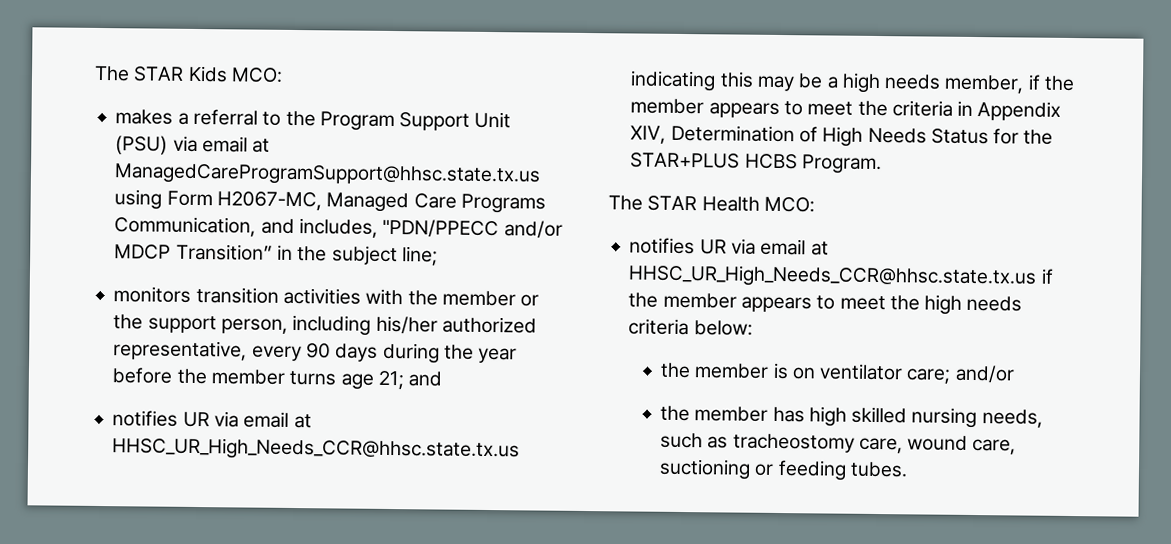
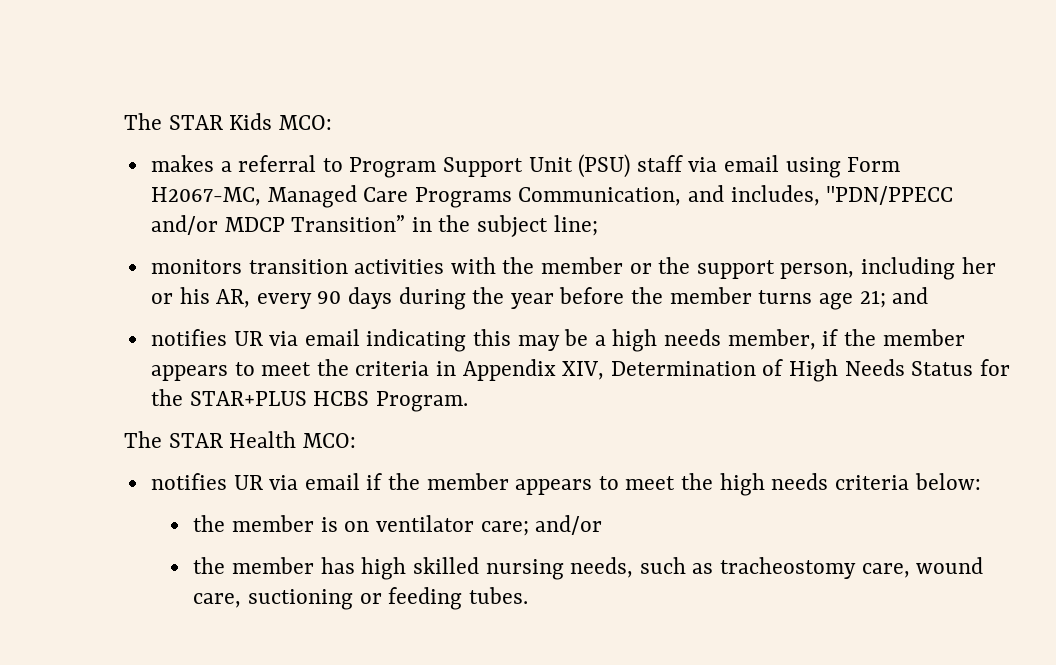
- makes a referral to the Program Support Unit (PSU) via email at ManagedCareProgramSupport@hhsc.state.tx.us using Form H2067-MC, Managed Care Programs Communication, and includes, "PDN/PPECC and/or MDCP Transition” in the subject line;
+ makes a referral to Program Support Unit (PSU) staff via email using Form H2067-MC, Managed Care Programs Communication, and includes, "PDN/PPECC and/or MDCP Transition” in the subject line;
- monitors transition activities with the member or the support person, including his/her authorized representative, every 90 days during the year before the member turns age 21; and
+ monitors transition activities with the member or the support person, including her or his AR, every 90 days during the year before the member turns age 21; and
- notifies UR via email at HHSC_UR_High_Needs_CCR@hhsc.state.tx.us indicating this may be a high needs member, if the member appears to meet the criteria in Appendix XIV, Determination of High Needs Status for the STAR+PLUS HCBS Program.
+ notifies UR via email indicating this may be a high needs member, if the member appears to meet the criteria in Appendix XIV, Determination of High Needs Status for the STAR+PLUS HCBS Program.
- notifies UR via email at HHSC_UR_High_Needs_CCR@hhsc.state.tx.us if the member appears to meet the high needs criteria below:
+ notifies UR via email if the member appears to meet the high needs criteria below:

